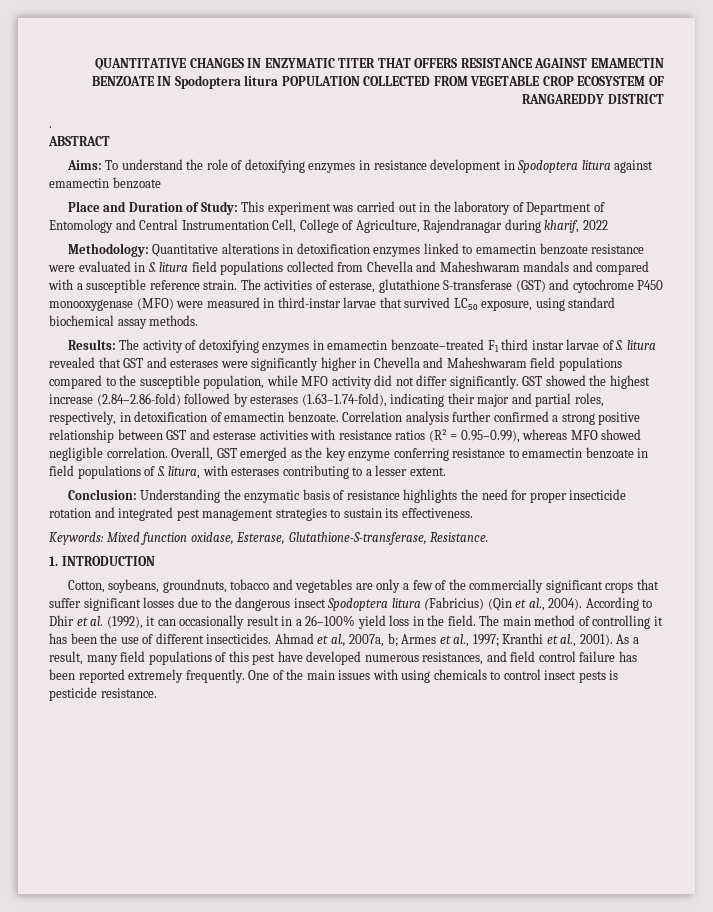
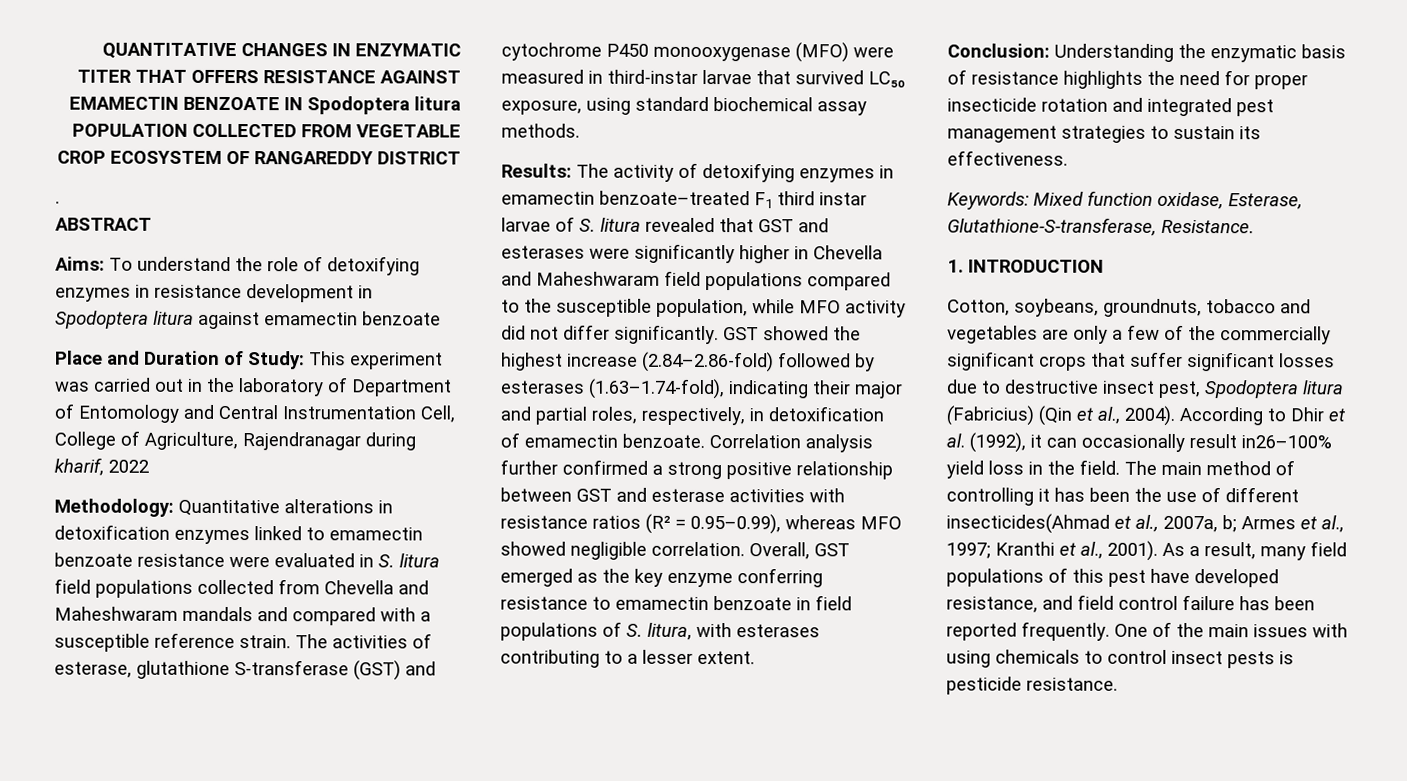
- Cotton, soybeans, groundnuts, tobacco and vegetables are only a few of the commercially significant crops that suffer significant losses due to the dangerous insect Spodoptera litura (Fabricius) (Qin et al., 2004).
+ Cotton, soybeans, groundnuts, tobacco and vegetables are only a few of the commercially significant crops that suffer significant losses due to destructive insect pest, Spodoptera litura (Fabricius) (Qin et al., 2004).
- According to Dhir et al. (1992), it can occasionally result in a 26–100% yield loss in the field.
+ According to Dhir et al. (1992), it can occasionally result in26–100% yield loss in the field.
- The main method of controlling it has been the use of different insecticides. Ahmad et al., 2007a, b; Armes et al., 1997; Kranthi et al., 2001).
+ The main method of controlling it has been the use of different insecticides(Ahmad et al., 2007a, b; Armes et al., 1997; Kranthi et al., 2001).
- As a result, many field populations of this pest have developed numerous resistances, and field control failure has been reported extremely frequently.
+ As a result, many field populations of this pest have developed resistance, and field control failure has been reported frequently.

